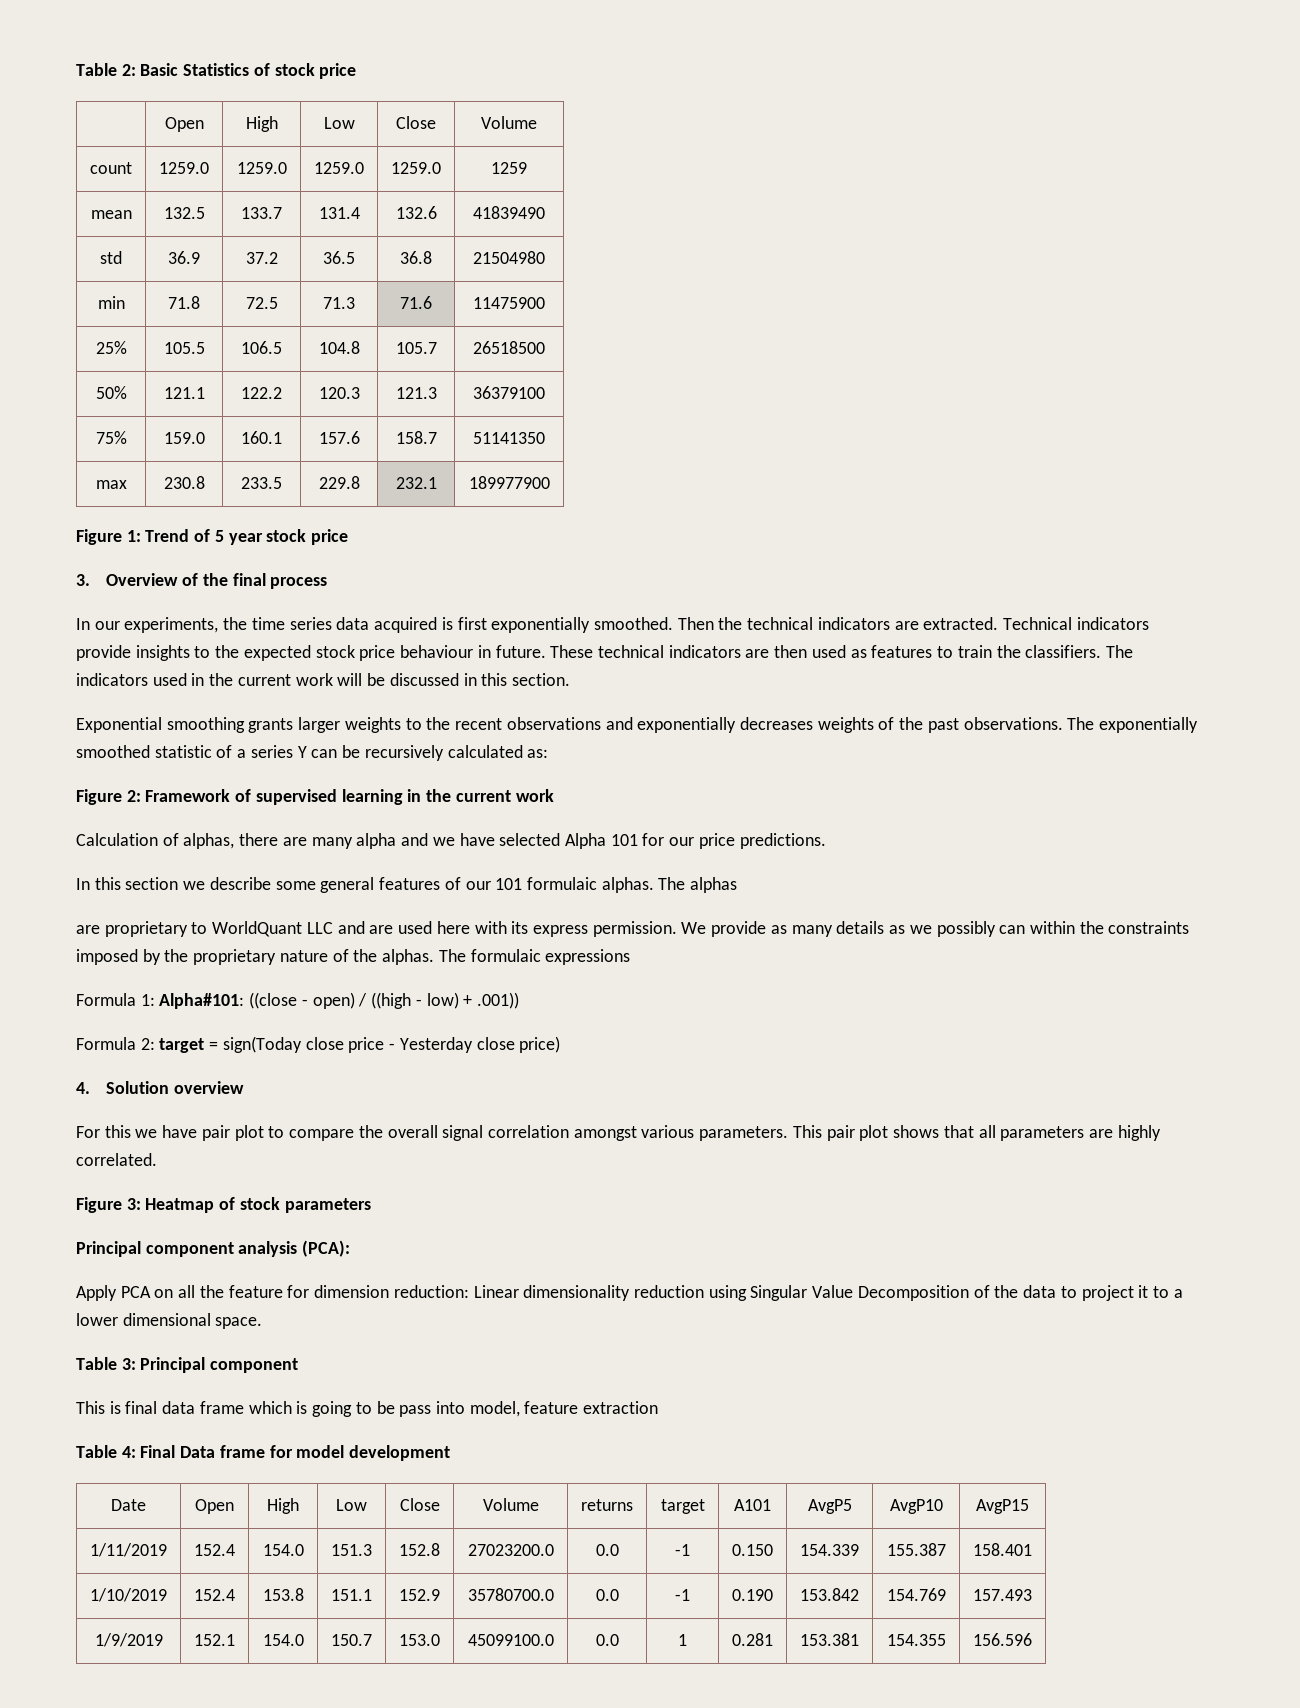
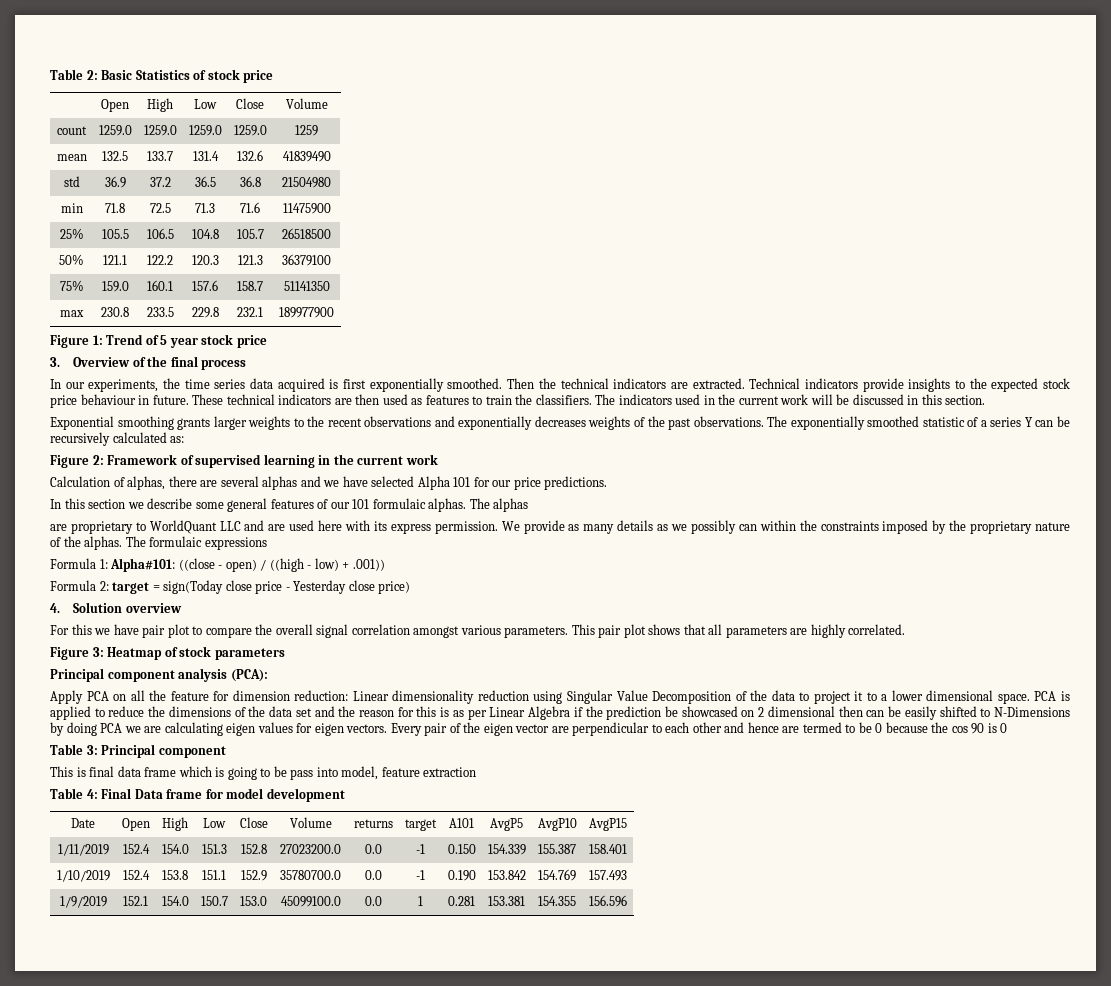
- Calculation of alphas, there are many alpha and we have selected Alpha 101 for our price predictions.
+ Calculation of alphas, there are several alphas and we have selected Alpha 101 for our price predictions.
+ PCA is applied to reduce the dimensions of the data set and the reason for this is as per Linear Algebra if the prediction be showcased on 2 dimensional then can be easily shifted to N-Dimensions by doing PCA we are calculating eigen values for eigen vectors. Every pair of the eigen vector are perpendicular to each other and hence are termed to be 0 because the cos 90 is 0

